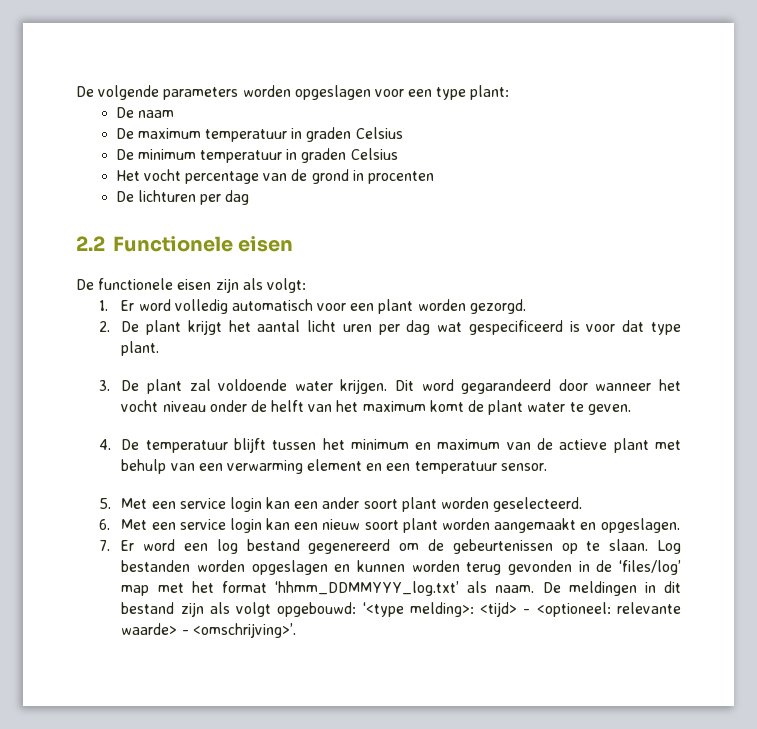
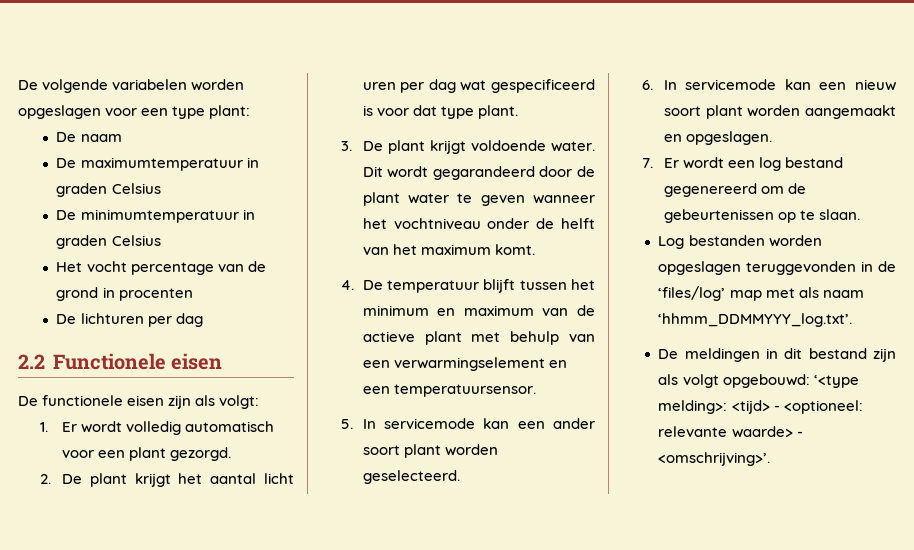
- De volgende parameters worden opgeslagen voor een type plant:
+ De volgende variabelen worden opgeslagen voor een type plant:
- De maximum temperatuur in graden Celsius
+ De maximumtemperatuur in graden Celsius
- De minimum temperatuur in graden Celsius
+ De minimumtemperatuur in graden Celsius
- 1. Er word volledig automatisch voor een plant worden gezorgd.
+ 1. Er wordt volledig automatisch voor een plant gezorgd.
- 3. De plant zal voldoende water krijgen. Dit word gegarandeerd door wanneer het vocht niveau onder de helft van het maximum komt de plant water te geven.
+ 3. De plant krijgt voldoende water. Dit wordt gegarandeerd door de plant water te geven wanneer het vochtniveau onder de helft van het maximum komt.
- 4. De temperatuur blijft tussen het minimum en maximum van de actieve plant met behulp van een verwarming element en een temperatuur sensor.
- 5. Met een service login kan een ander soort plant worden geselecteerd.
+ 4. De temperatuur blijft tussen het minimum en maximum van de actieve plant met behulp van een verwarmingselement en een temperatuursensor.
+ 5. In servicemode kan een ander soort plant worden geselecteerd.
- 6. Met een service login kan een nieuw soort plant worden aangemaakt en opgeslagen.
+ 6. In servicemode kan een nieuw soort plant worden aangemaakt en opgeslagen.
- 7. Er word een log bestand gegenereerd om de gebeurtenissen op te slaan. Log bestanden worden opgeslagen en kunnen worden terug gevonden in de ‘files/log’ map met het format ‘hhmm_DDMMYYY_log.txt’ als naam. De meldingen in dit bestand zijn als volgt opgebouwd: ‘<type melding>: <tijd> - <optioneel: relevante waarde> - <omschrijving>’.
+ 7. Er wordt een log bestand gegenereerd om de gebeurtenissen op te slaan.
+ Log bestanden worden opgeslagen teruggevonden in de ‘files/log’ map met als naam ‘hhmm_DDMMYYY_log.txt’.
+ De meldingen in dit bestand zijn als volgt opgebouwd: ‘<type melding>: <tijd> - <optioneel: relevante waarde> - <omschrijving>’.

